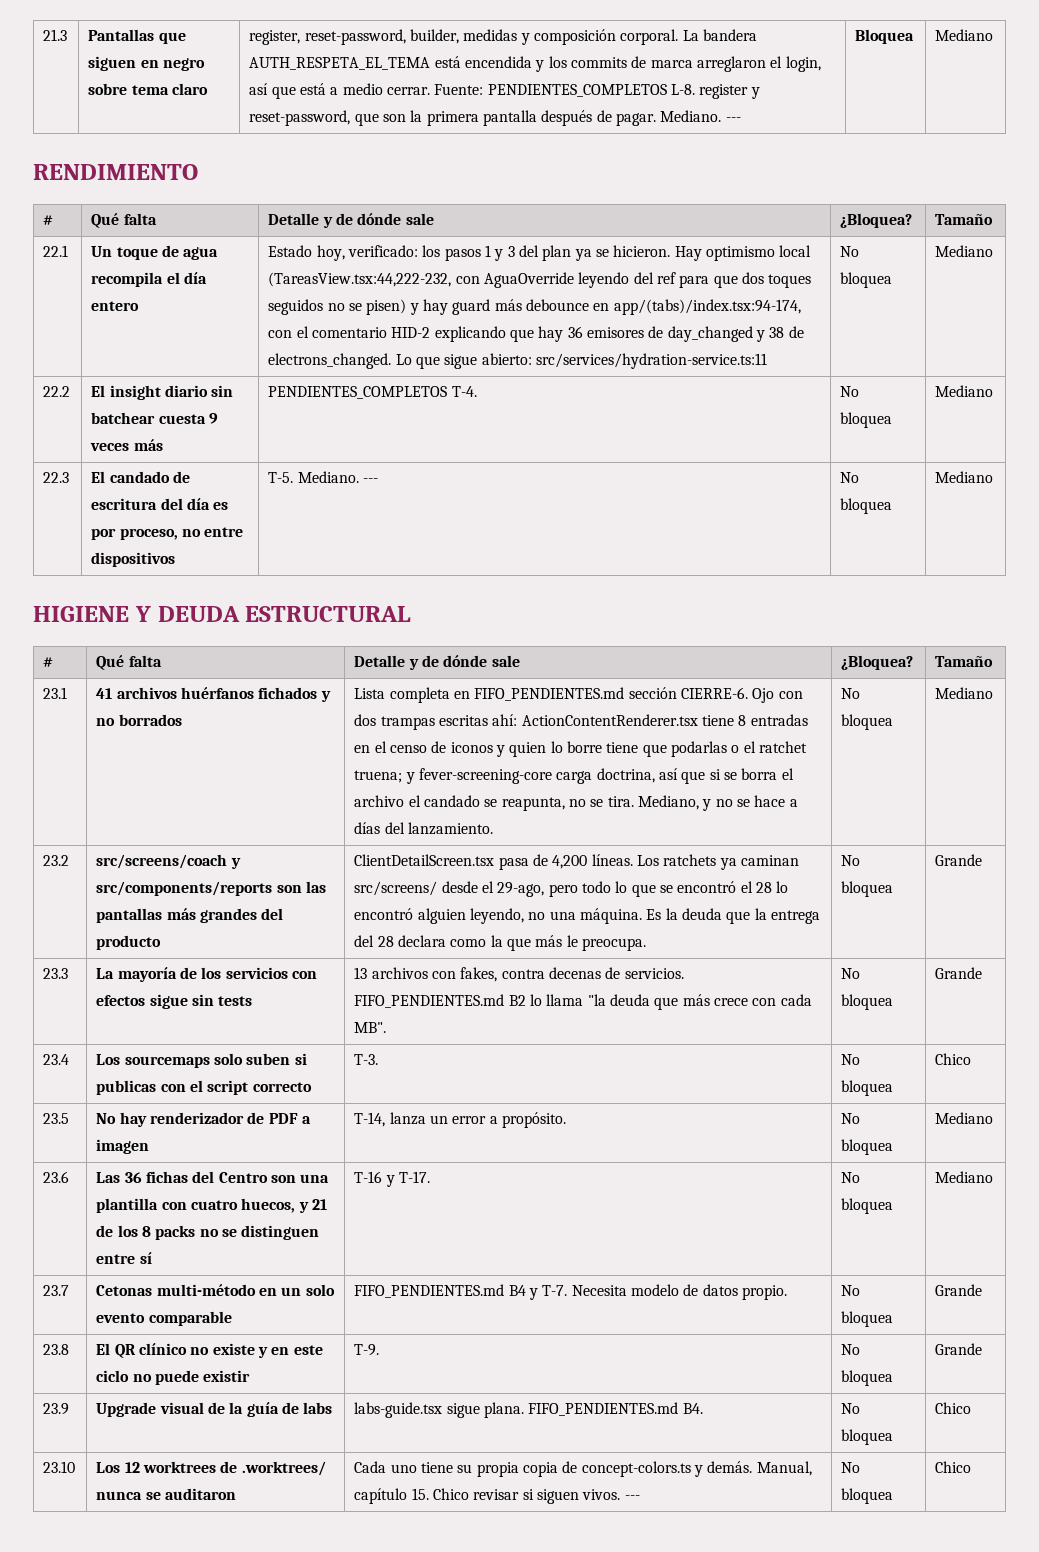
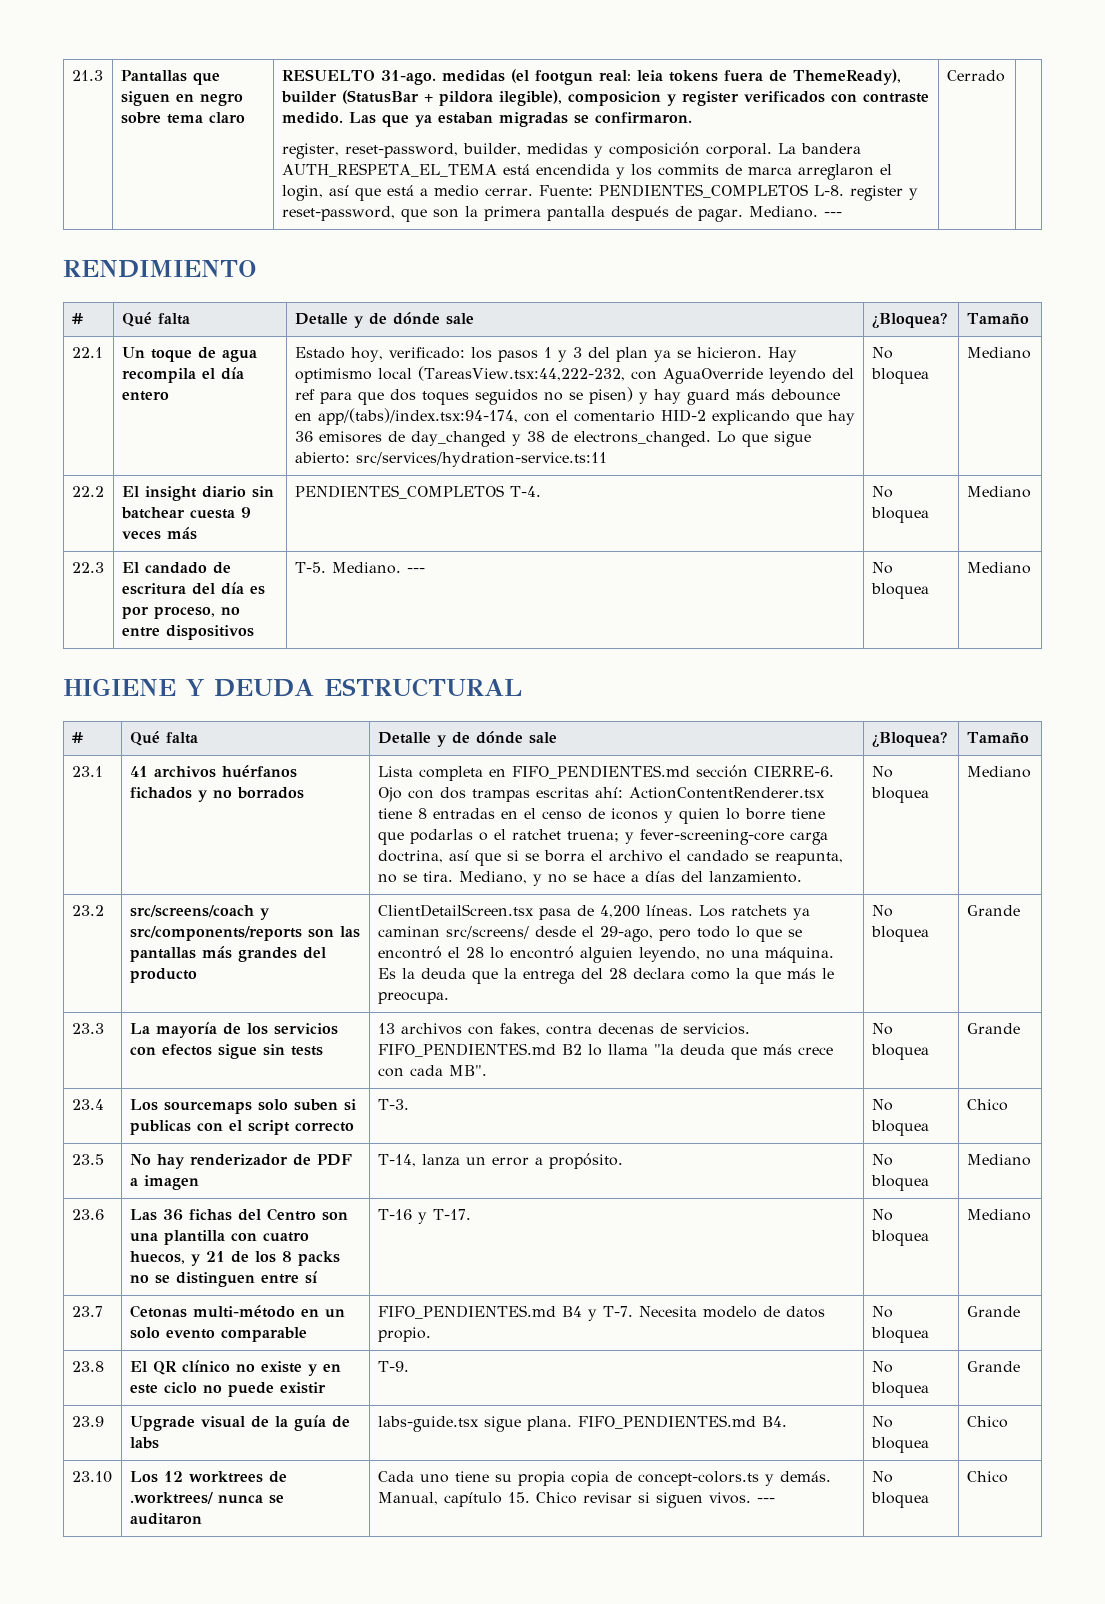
+ RESUELTO 31-ago. medidas (el footgun real: leia tokens fuera de ThemeReady), builder (StatusBar + pildora ilegible), composicion y register verificados con contraste medido. Las que ya estaban migradas se confirmaron.
- Bloquea | Mediano
+ Cerrado

